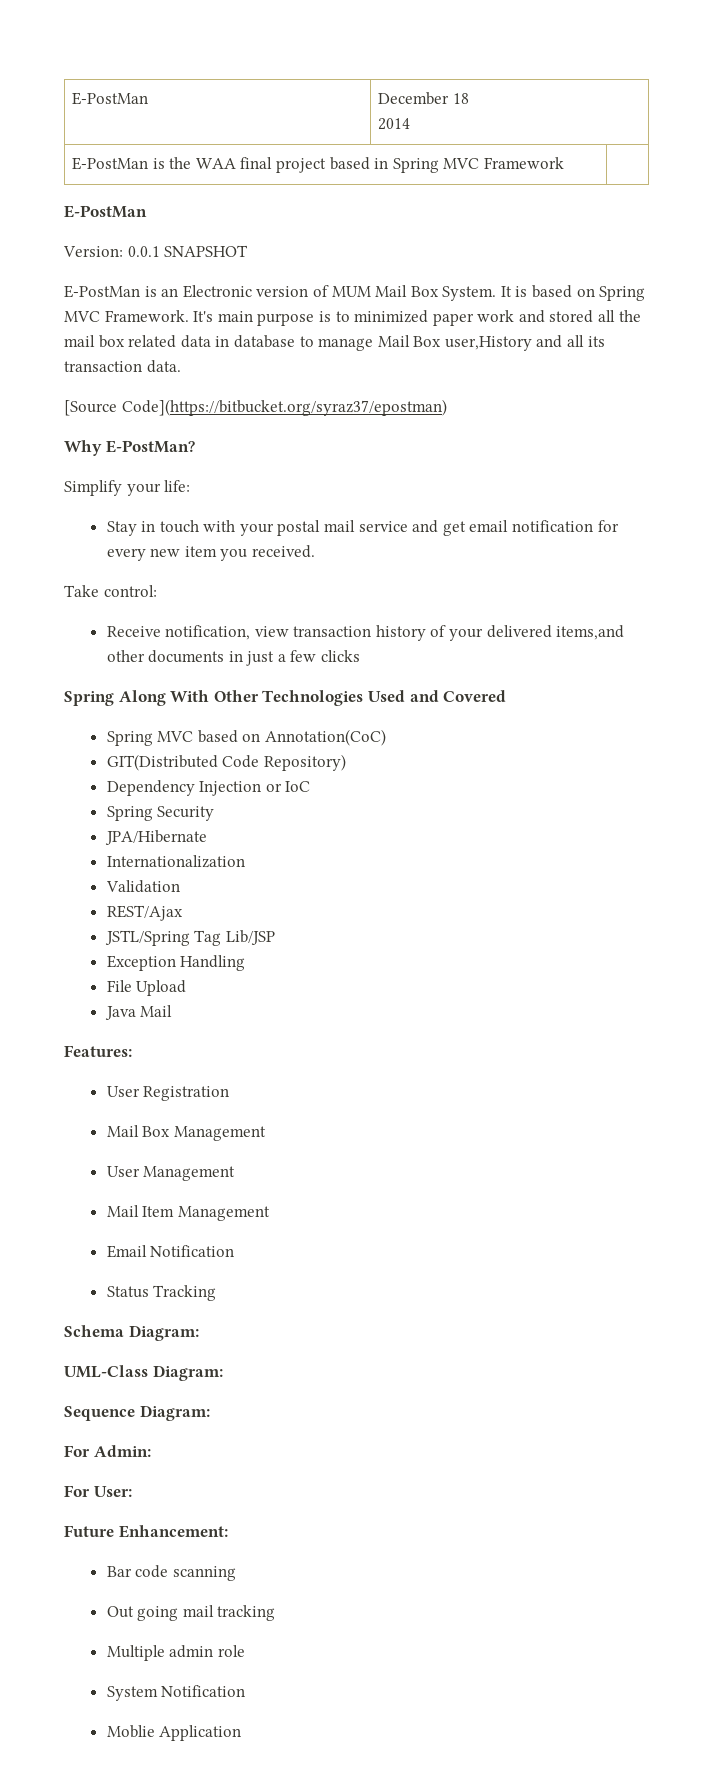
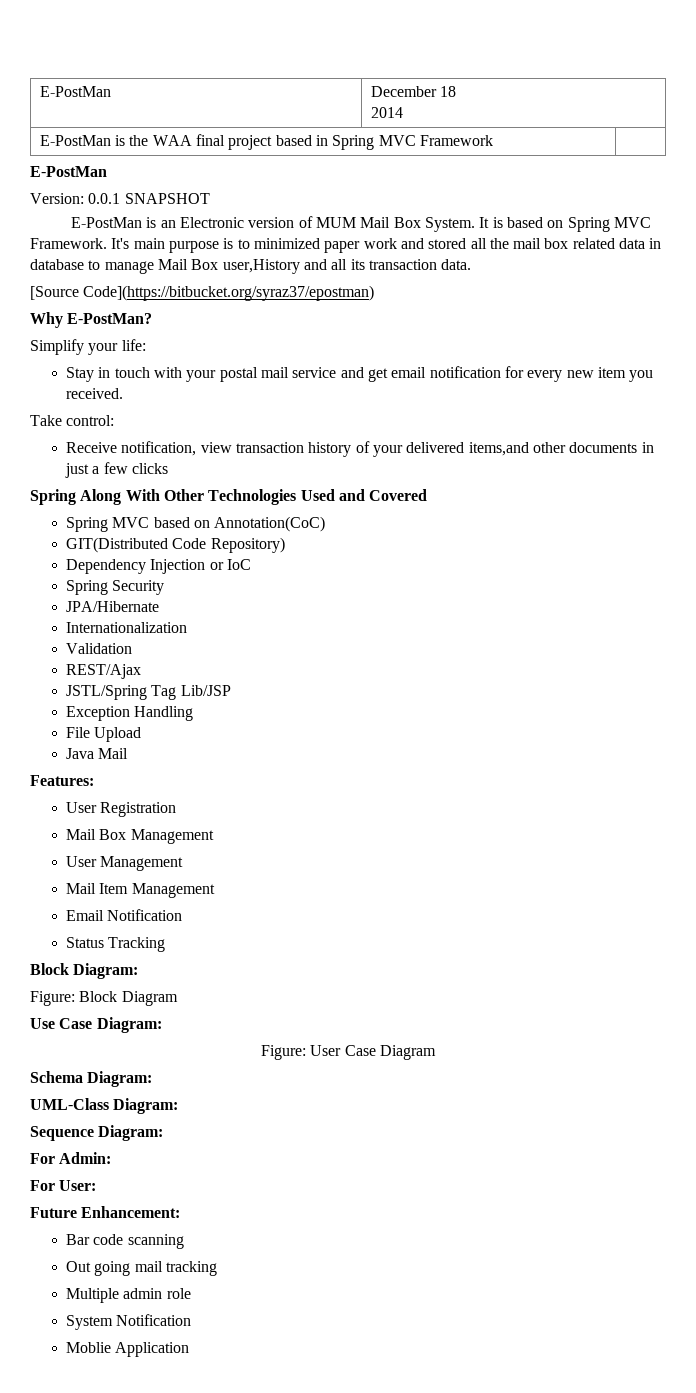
+ Block Diagram:
+ Figure: Block Diagram
+ Use Case Diagram:
+ Figure: User Case Diagram

